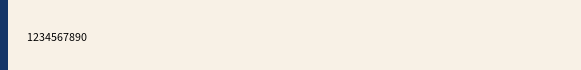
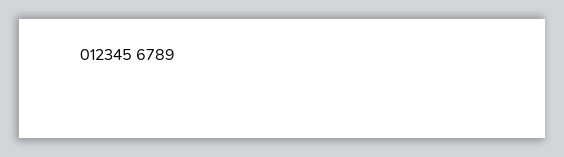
- 1234567890
+ 012345 6789

